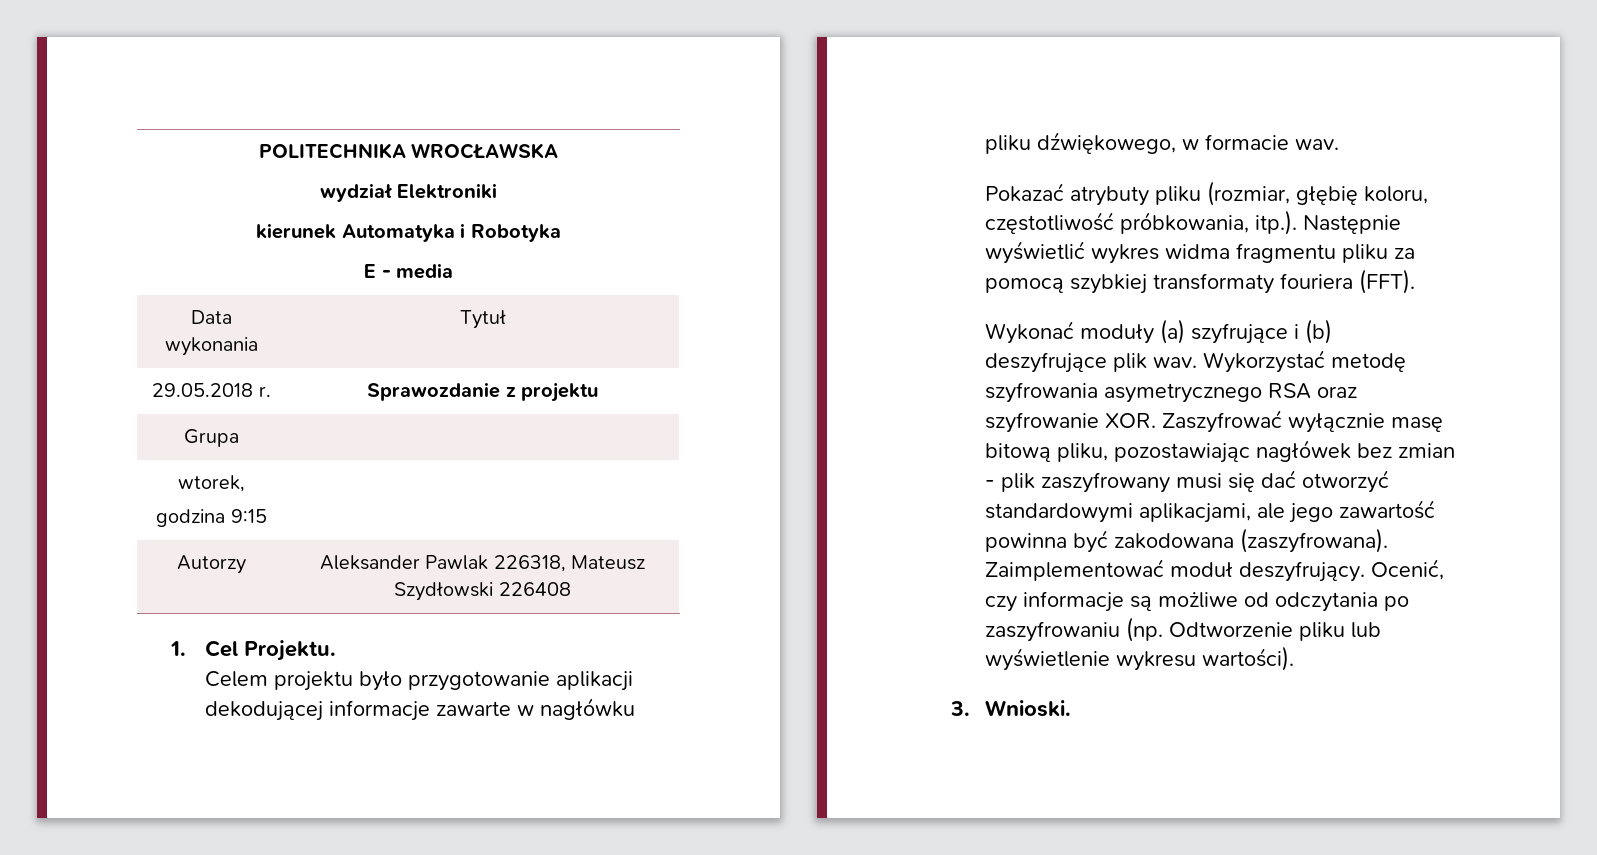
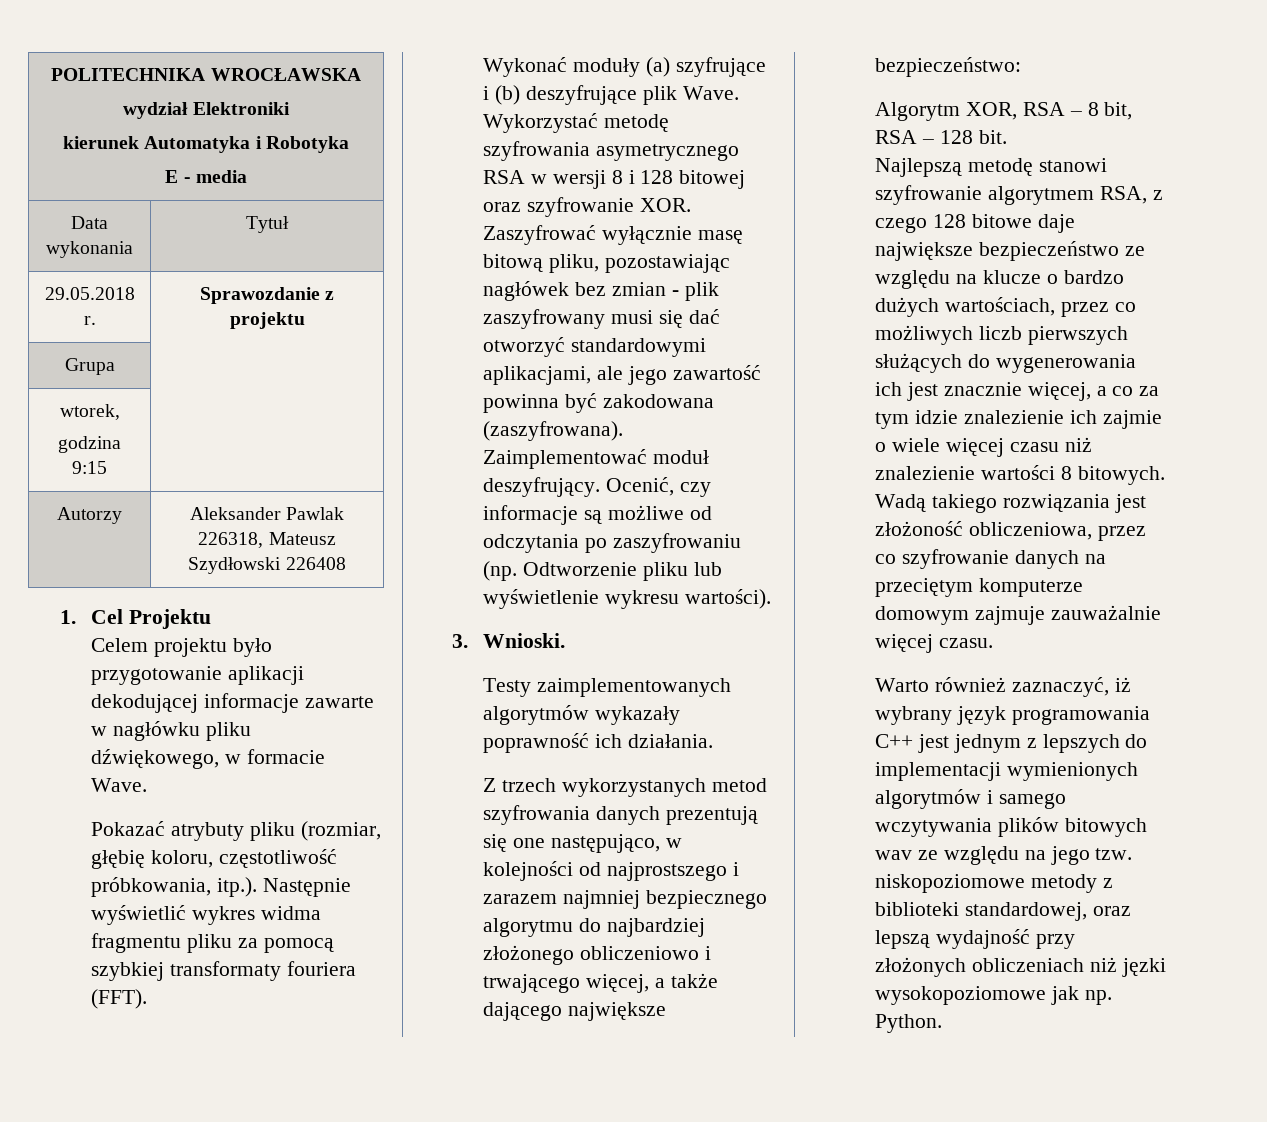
- 1. Cel Projektu.
+ 1. Cel Projektu
- Celem projektu było przygotowanie aplikacji dekodującej informacje zawarte w nagłówku pliku dźwiękowego, w formacie wav.
+ Celem projektu było przygotowanie aplikacji dekodującej informacje zawarte w nagłówku pliku dźwiękowego, w formacie Wave.
- Wykonać moduły (a) szyfrujące i (b) deszyfrujące plik wav.
+ Wykonać moduły (a) szyfrujące i (b) deszyfrujące plik Wave.
- Wykorzystać metodę szyfrowania asymetrycznego RSA oraz szyfrowanie XOR. Zaszyfrować wyłącznie masę bitową pliku, pozostawiając nagłówek bez zmian - plik zaszyfrowany musi się dać otworzyć standardowymi aplikacjami, ale jego zawartość powinna być zakodowana (zaszyfrowana).
+ Wykorzystać metodę szyfrowania asymetrycznego RSA w wersji 8 i 128 bitowej oraz szyfrowanie XOR. Zaszyfrować wyłącznie masę bitową pliku, pozostawiając nagłówek bez zmian - plik zaszyfrowany musi się dać otworzyć standardowymi aplikacjami, ale jego zawartość powinna być zakodowana (zaszyfrowana).
+ Testy zaimplementowanych algorytmów wykazały poprawność ich działania.
+ Z trzech wykorzystanych metod szyfrowania danych prezentują się one następująco, w kolejności od najprostszego i zarazem najmniej bezpiecznego algorytmu do najbardziej złożonego obliczeniowo i trwającego więcej, a także dającego największe bezpieczeństwo:
+ Algorytm XOR, RSA – 8 bit, RSA – 128 bit.
+ Najlepszą metodę stanowi szyfrowanie algorytmem RSA, z czego 128 bitowe daje największe bezpieczeństwo ze względu na klucze o bardzo dużych wartościach, przez co możliwych liczb pierwszych służących do wygenerowania ich jest znacznie więcej, a co za tym idzie znalezienie ich zajmie o wiele więcej czasu niż znalezienie wartości 8 bitowych. Wadą takiego rozwiązania jest złożoność obliczeniowa, przez co szyfrowanie danych na przeciętym komputerze domowym zajmuje zauważalnie więcej czasu.
+ Warto również zaznaczyć, iż wybrany język programowania C++ jest jednym z lepszych do implementacji wymienionych algorytmów i samego wczytywania plików bitowych wav ze względu na jego tzw. niskopoziomowe metody z biblioteki standardowej, oraz lepszą wydajność przy złożonych obliczeniach niż jęzki wysokopoziomowe jak np. Python.

